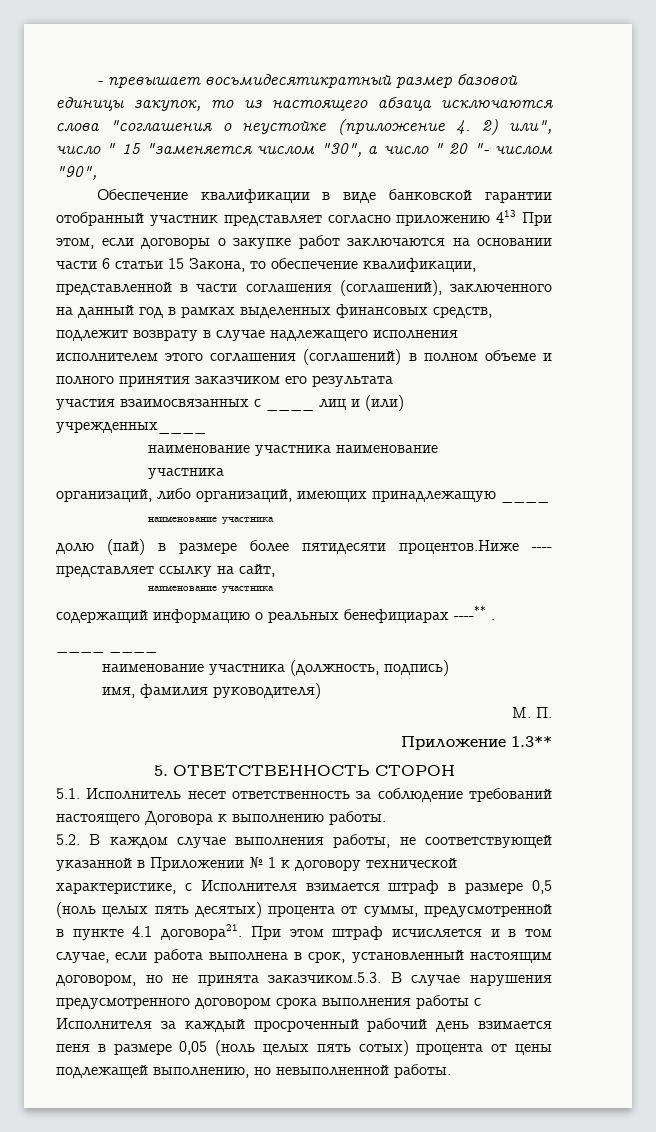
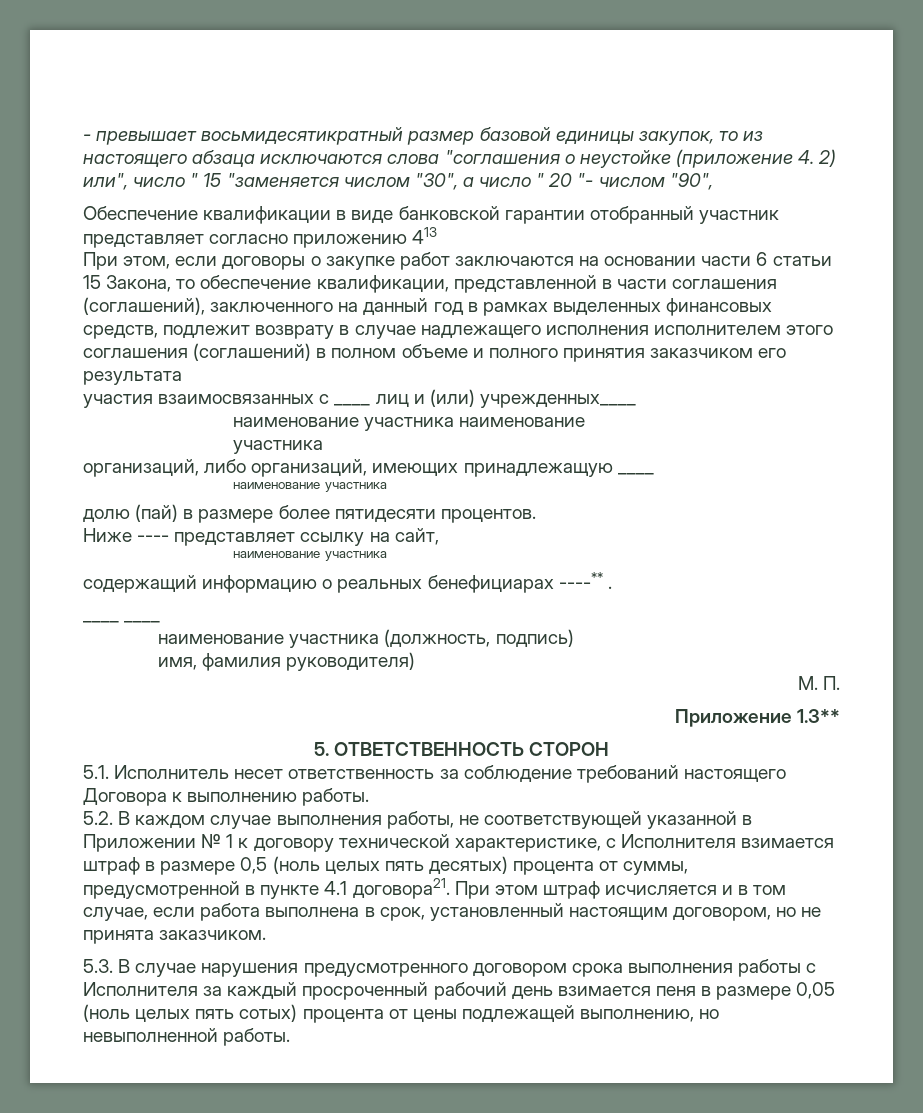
- Обеспечение квалификации в виде банковской гарантии отобранный участник представляет согласно приложению 413 При этом, если договоры о закупке работ заключаются на основании части 6 статьи 15 Закона, то обеспечение квалификации, представленной в части соглашения (соглашений), заключенного на данный год в рамках выделенных финансовых средств, подлежит возврату в случае надлежащего исполнения исполнителем этого соглашения (соглашений) в полном объеме и полного принятия заказчиком его результата
+ Обеспечение квалификации в виде банковской гарантии отобранный участник представляет согласно приложению 413
+ При этом, если договоры о закупке работ заключаются на основании части 6 статьи 15 Закона, то обеспечение квалификации, представленной в части соглашения (соглашений), заключенного на данный год в рамках выделенных финансовых средств, подлежит возврату в случае надлежащего исполнения исполнителем этого соглашения (соглашений) в полном объеме и полного принятия заказчиком его результата
- долю (пай) в размере более пятидесяти процентов.Ниже ---- представляет ссылку на сайт,
+ долю (пай) в размере более пятидесяти процентов.
+ Ниже ---- представляет ссылку на сайт,
- При этом штраф исчисляется и в том случае, если работа выполнена в срок, установленный настоящим договором, но не принята заказчиком.5.3. В случае нарушения предусмотренного договором срока выполнения работы с Исполнителя за каждый просроченный рабочий день взимается пеня в размере 0,05 (ноль целых пять сотых) процента от цены подлежащей выполнению, но невыполненной работы.
+ При этом штраф исчисляется и в том случае, если работа выполнена в срок, установленный настоящим договором, но не принята заказчиком.
+ 5.3. В случае нарушения предусмотренного договором срока выполнения работы с Исполнителя за каждый просроченный рабочий день взимается пеня в размере 0,05 (ноль целых пять сотых) процента от цены подлежащей выполнению, но невыполненной работы.

